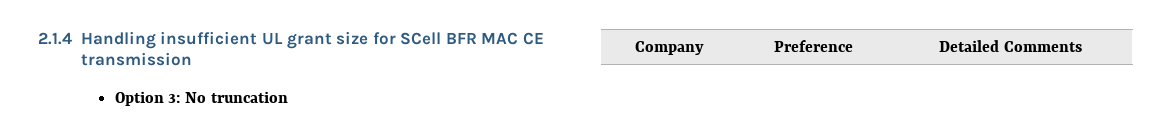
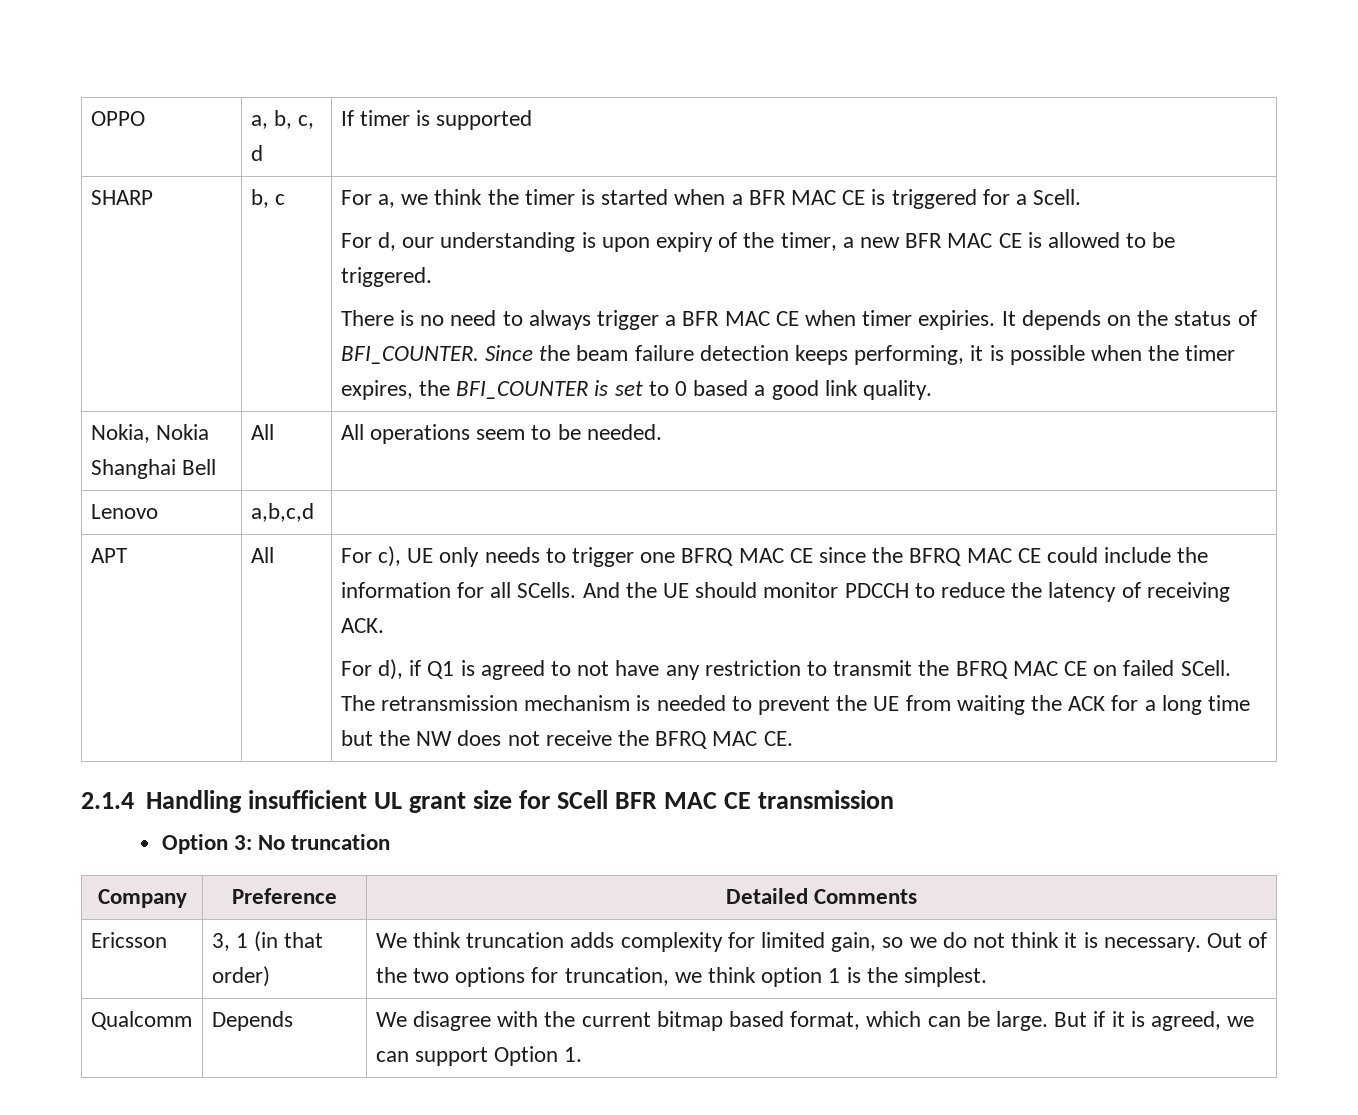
+ OPPO | a, b, c, d | If timer is supported
+ SHARP | b, c | For a, we think the timer is started when a BFR MAC CE is triggered for a Scell.
+ For d, our understanding is upon expiry of the timer, a new BFR MAC CE is allowed to be triggered.
+ There is no need to always trigger a BFR MAC CE when timer expiries. It depends on the status of BFI_COUNTER. Since the beam failure detection keeps performing, it is possible when the timer expires, the BFI_COUNTER is set to 0 based a good link quality.
+ Nokia, Nokia Shanghai Bell | All | All operations seem to be needed.
+ Lenovo | a,b,c,d |
+ APT | All | For c), UE only needs to trigger one BFRQ MAC CE since the BFRQ MAC CE could include the information for all SCells. And the UE should monitor PDCCH to reduce the latency of receiving ACK.
+ For d), if Q1 is agreed to not have any restriction to transmit the BFRQ MAC CE on failed SCell. The retransmission mechanism is needed to prevent the UE from waiting the ACK for a long time but the NW does not receive the BFRQ MAC CE.
+ Ericsson | 3, 1 (in that order) | We think truncation adds complexity for limited gain, so we do not think it is necessary. Out of the two options for truncation, we think option 1 is the simplest.
+ Qualcomm | Depends | We disagree with the current bitmap based format, which can be large. But if it is agreed, we can support Option 1.

